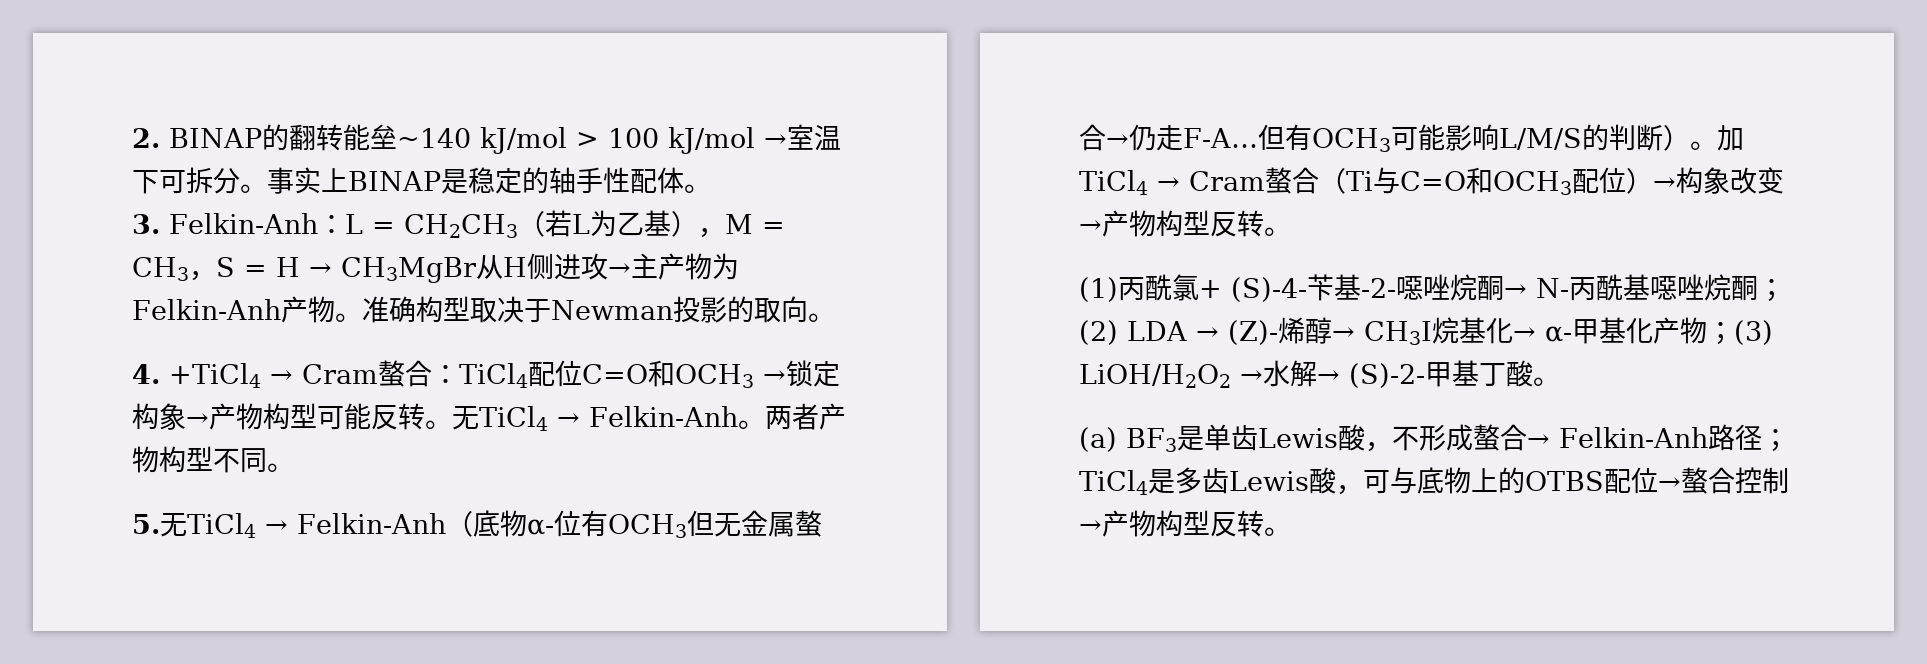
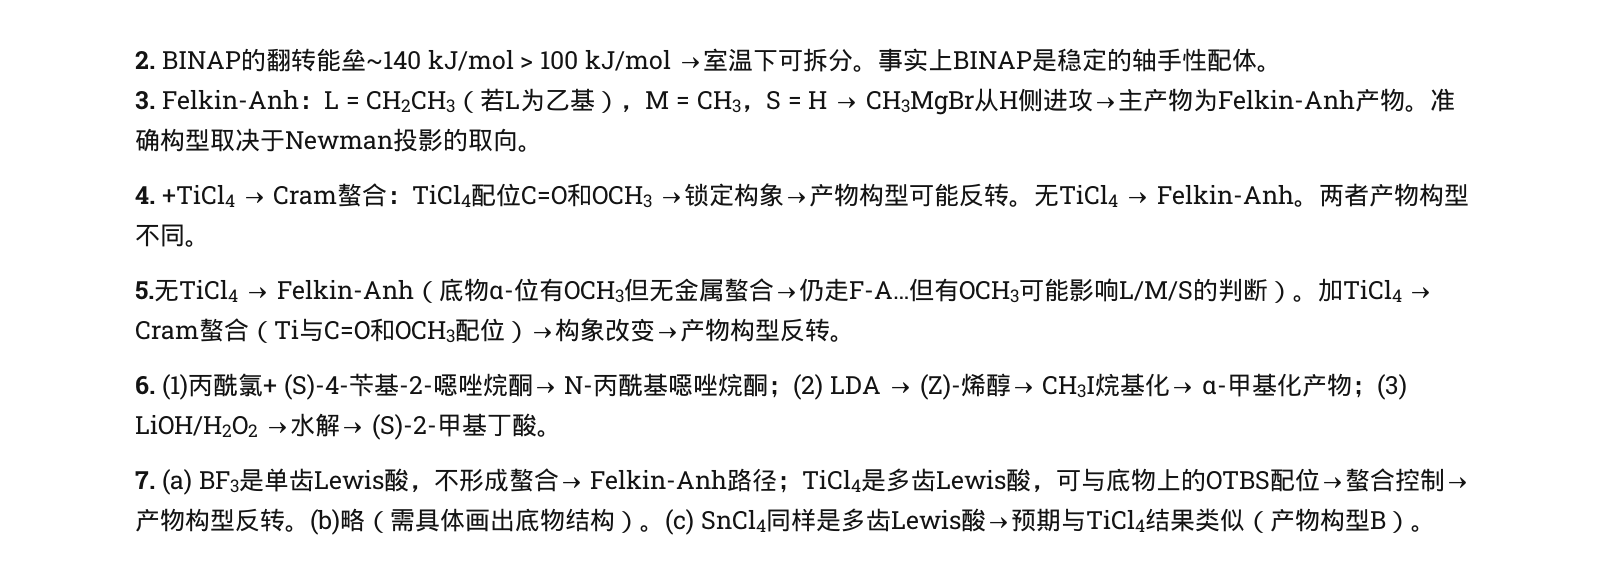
- (1)丙酰氯+ (S)-4-苄基-2-噁唑烷酮→ N-丙酰基噁唑烷酮；(2) LDA → (Z)-烯醇→ CH3I烷基化→ α-甲基化产物；(3) LiOH/H2O2 →水解→ (S)-2-甲基丁酸。
+ 6. (1)丙酰氯+ (S)-4-苄基-2-噁唑烷酮→ N-丙酰基噁唑烷酮；(2) LDA → (Z)-烯醇→ CH3I烷基化→ α-甲基化产物；(3) LiOH/H2O2 →水解→ (S)-2-甲基丁酸。
- (a) BF3是单齿Lewis酸，不形成螯合→ Felkin-Anh路径；TiCl4是多齿Lewis酸，可与底物上的OTBS配位→螯合控制→产物构型反转。
+ 7. (a) BF3是单齿Lewis酸，不形成螯合→ Felkin-Anh路径；TiCl4是多齿Lewis酸，可与底物上的OTBS配位→螯合控制→产物构型反转。
+ (b)略（需具体画出底物结构）。(c) SnCl4同样是多齿Lewis酸→预期与TiCl4结果类似（产物构型B）。

